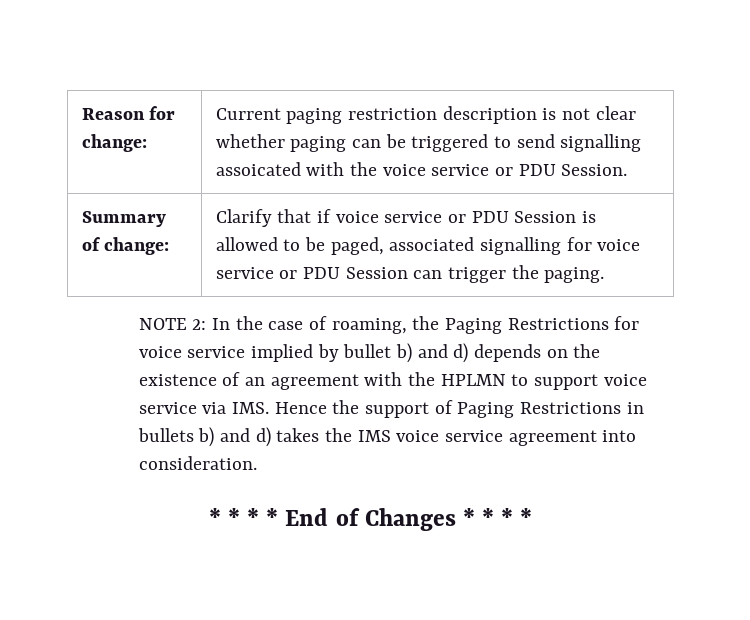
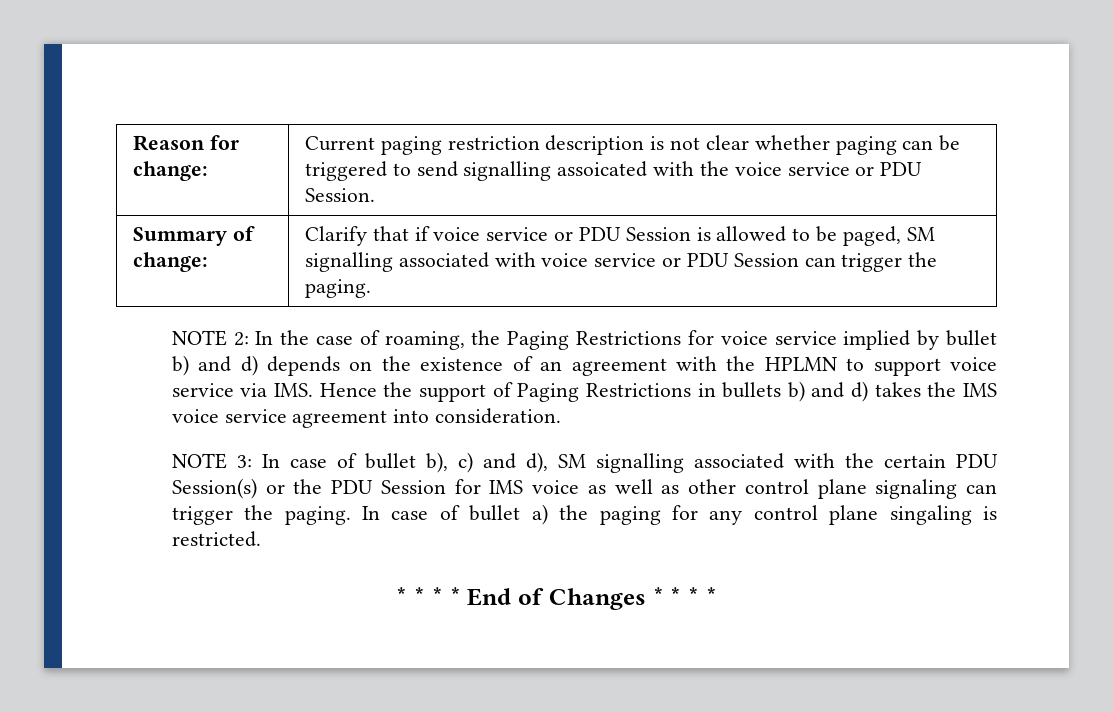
- Summary of change: | Clarify that if voice service or PDU Session is allowed to be paged, associated signalling for voice service or PDU Session can trigger the paging.
+ Summary of change: | Clarify that if voice service or PDU Session is allowed to be paged, SM signalling associated with voice service or PDU Session can trigger the paging.
+ NOTE 3: In case of bullet b), c) and d), SM signalling associated with the certain PDU Session(s) or the PDU Session for IMS voice as well as other control plane signaling can trigger the paging. In case of bullet a) the paging for any control plane singaling is restricted.

